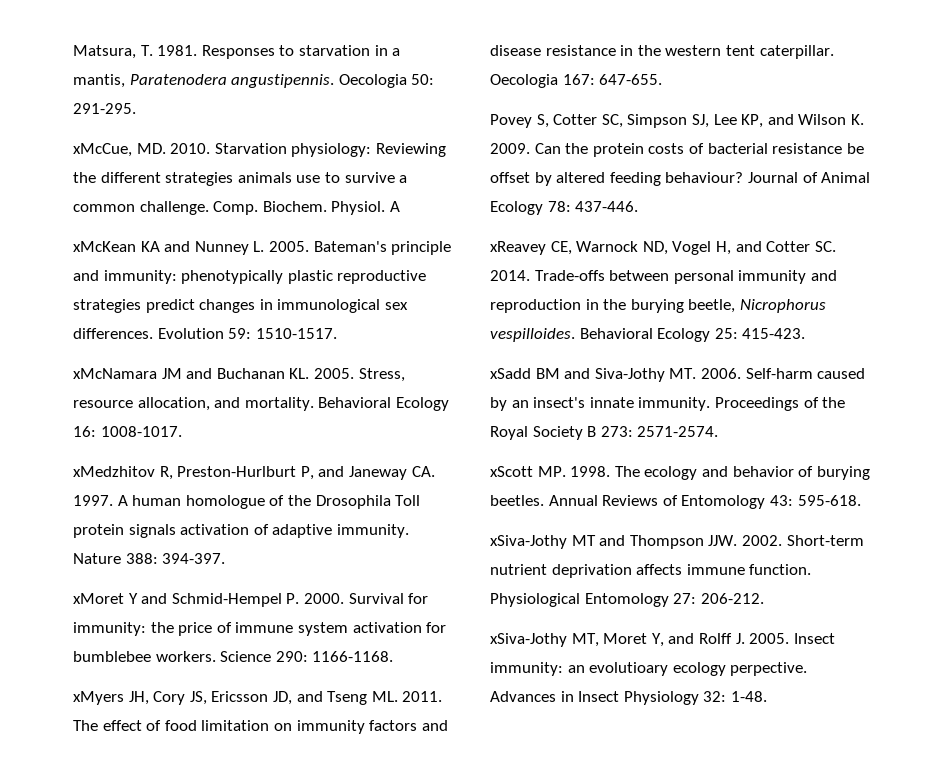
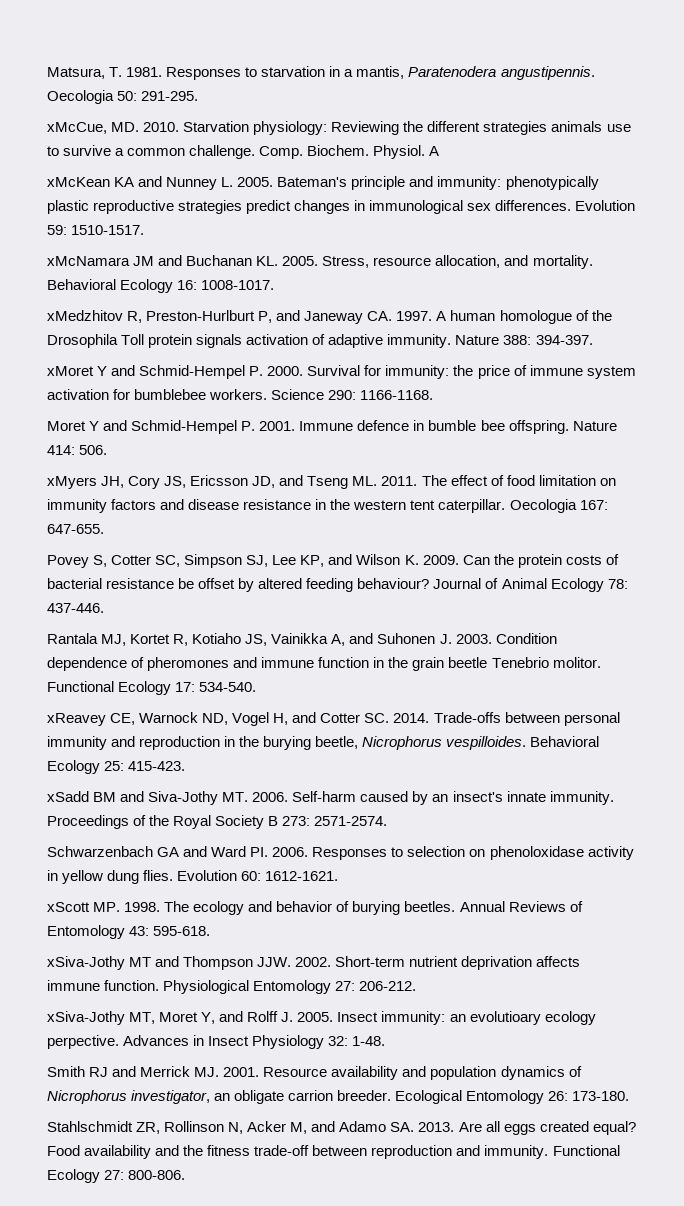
+ Moret Y and Schmid-Hempel P. 2001. Immune defence in bumble bee offspring. Nature 414: 506.
+ Rantala MJ, Kortet R, Kotiaho JS, Vainikka A, and Suhonen J. 2003. Condition dependence of pheromones and immune function in the grain beetle Tenebrio molitor. Functional Ecology 17: 534-540.
+ Schwarzenbach GA and Ward PI. 2006. Responses to selection on phenoloxidase activity in yellow dung flies. Evolution 60: 1612-1621.
+ Smith RJ and Merrick MJ. 2001. Resource availability and population dynamics of Nicrophorus investigator, an obligate carrion breeder. Ecological Entomology 26: 173-180.
+ Stahlschmidt ZR, Rollinson N, Acker M, and Adamo SA. 2013. Are all eggs created equal? Food availability and the fitness trade-off between reproduction and immunity. Functional Ecology 27: 800-806.

